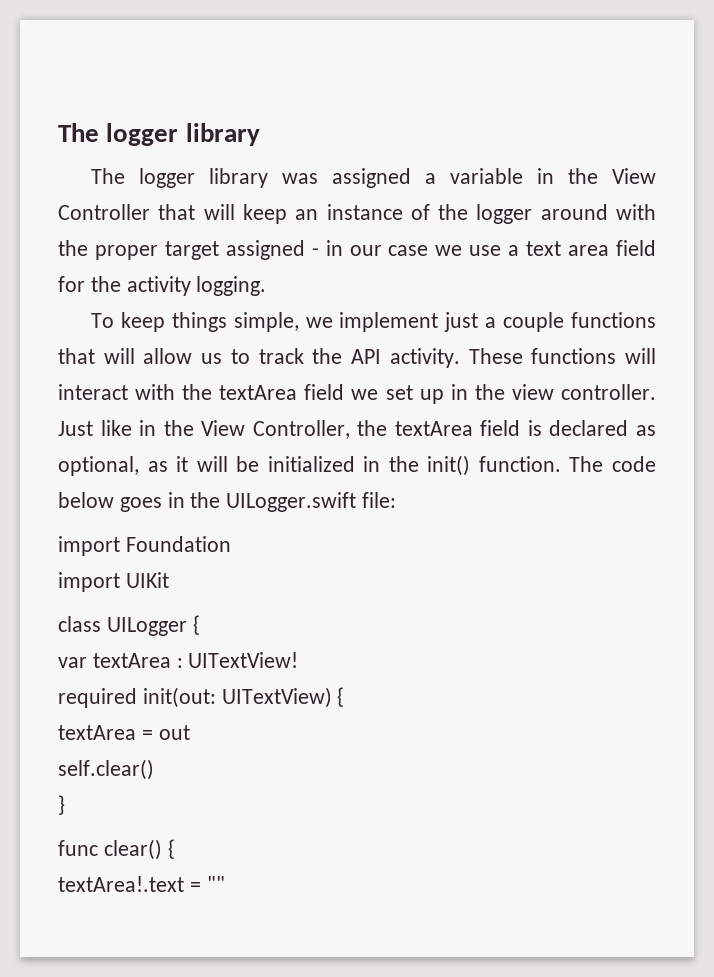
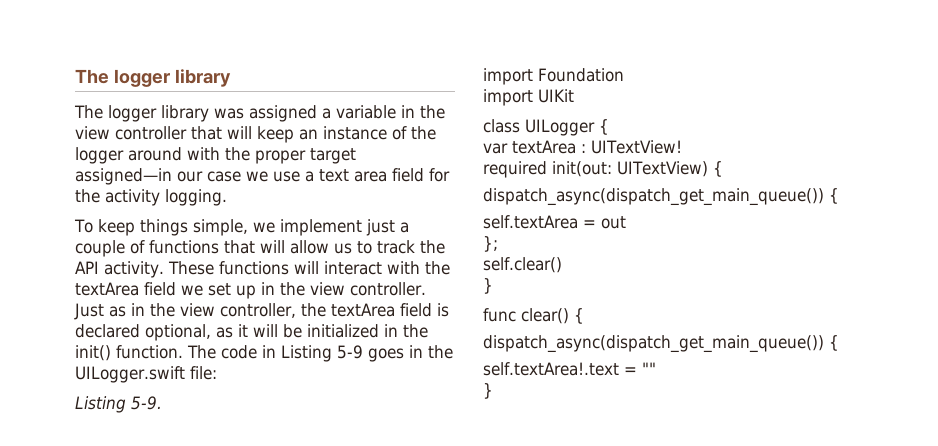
- The logger library was assigned a variable in the View Controller that will keep an instance of the logger around with the proper target assigned - in our case we use a text area field for the activity logging.
+ The logger library was assigned a variable in the view controller that will keep an instance of the logger around with the proper target assigned—in our case we use a text area field for the activity logging.
- To keep things simple, we implement just a couple functions that will allow us to track the API activity.
+ To keep things simple, we implement just a couple of functions that will allow us to track the API activity.
- Just like in the View Controller, the textArea field is declared as optional, as it will be initialized in the init() function.
+ Just as in the view controller, the textArea field is declared optional, as it will be initialized in the init() function.
- The code below goes in the UILogger.swift file:
+ The code in Listing 5-9 goes in the UILogger.swift file:
+ Listing 5-9.
  required init(out: UITextView) {
- textArea = out
+ dispatch_async(dispatch_get_main_queue()) {
+ self.textArea = out
+ };
  func clear() {
- textArea!.text = ""
+ dispatch_async(dispatch_get_main_queue()) {
+ self.textArea!.text = ""
+ }

